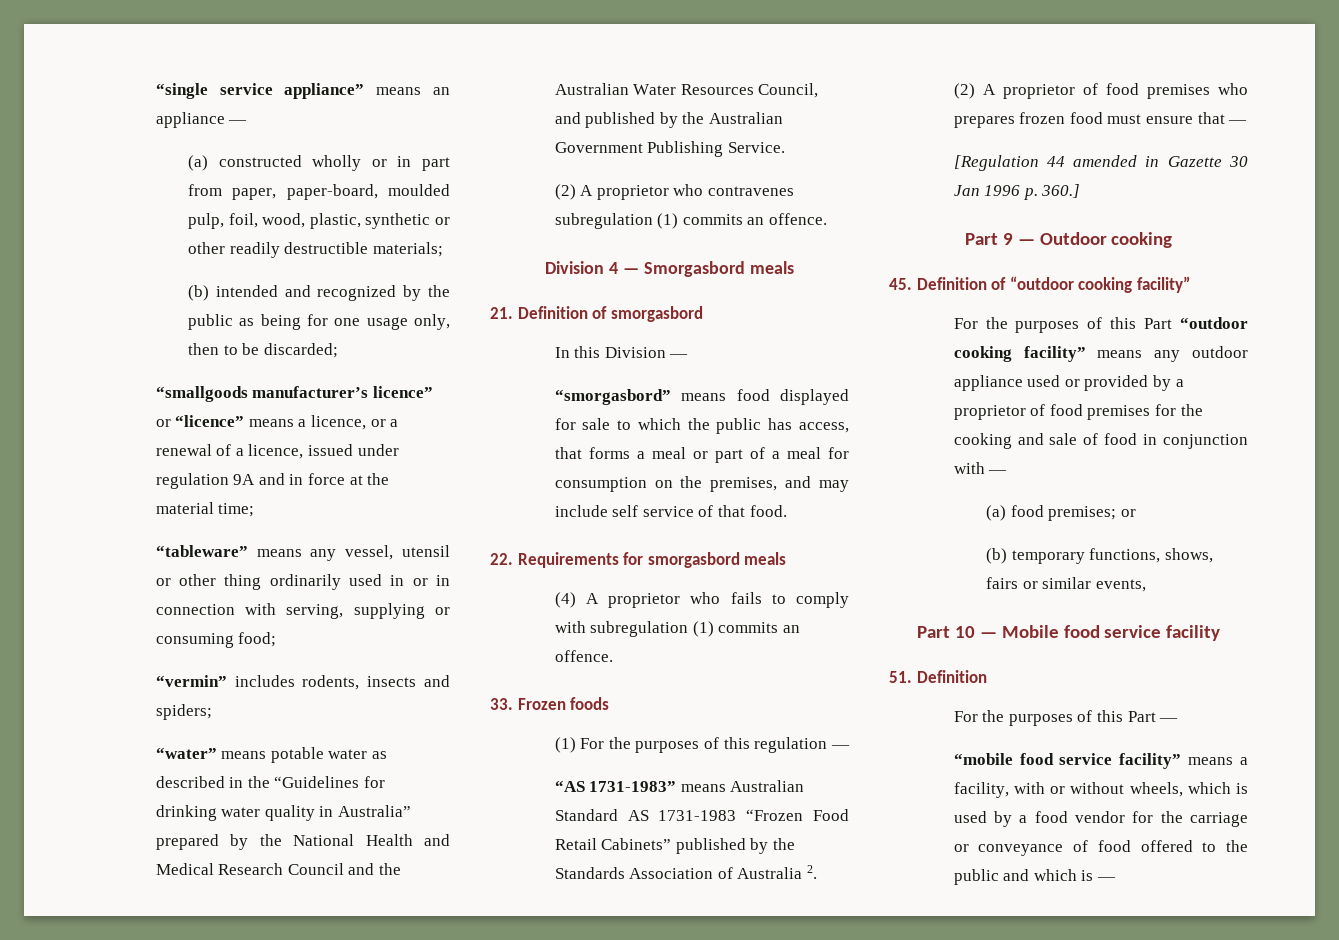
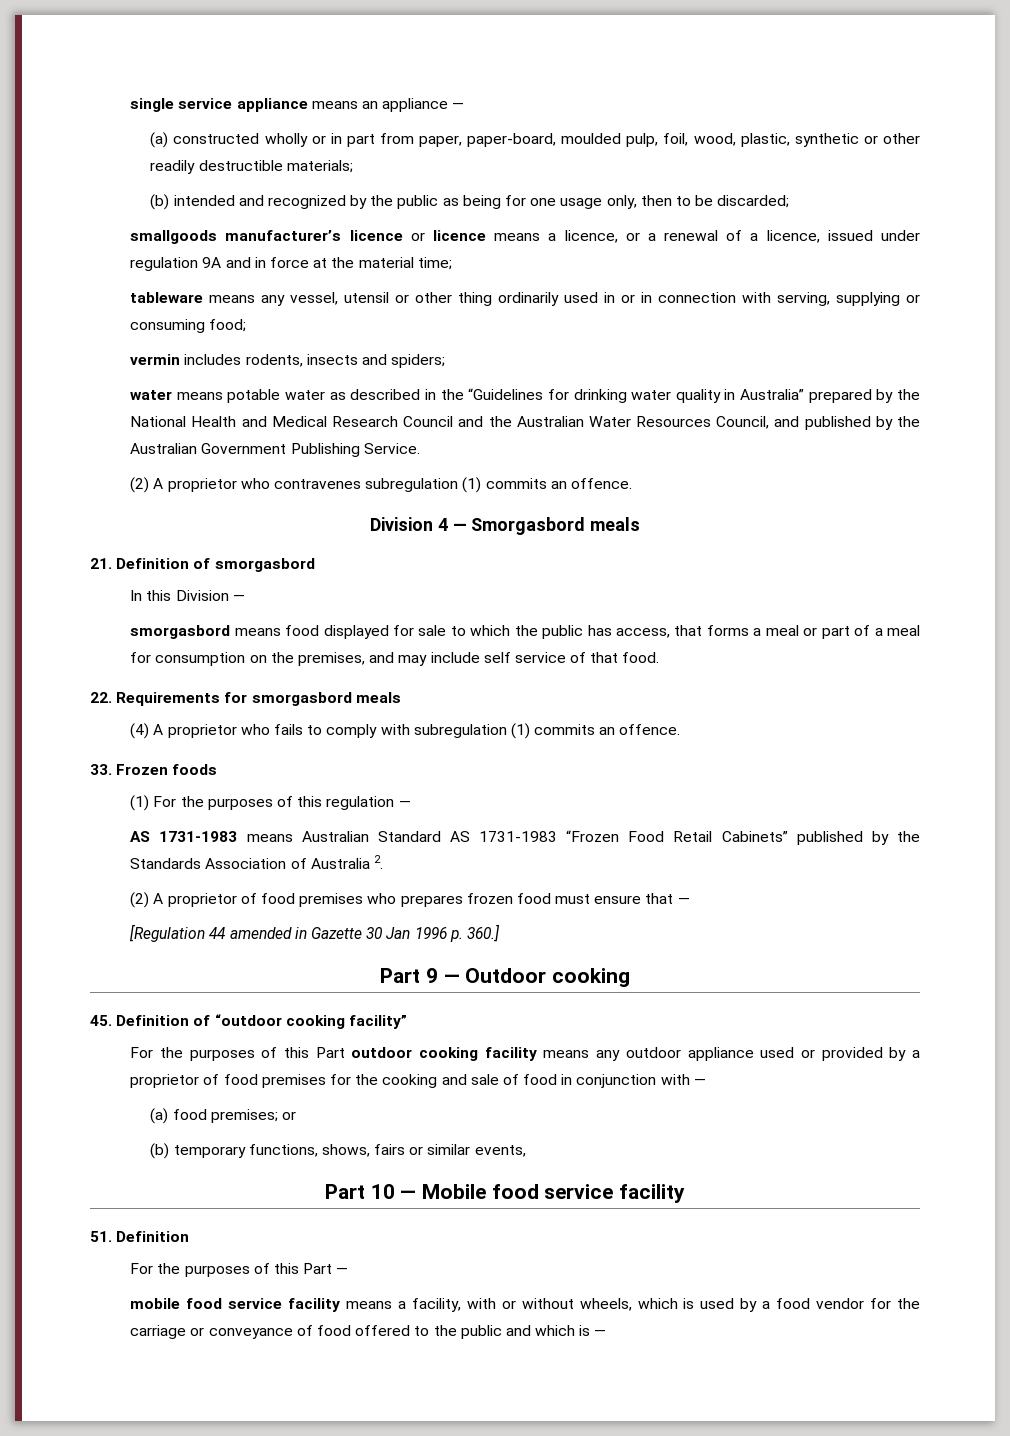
- “single service appliance” means an appliance —
+ single service appliance means an appliance —
- “smallgoods manufacturer’s licence” or “licence” means a licence, or a renewal of a licence, issued under regulation 9A and in force at the material time;
+ smallgoods manufacturer’s licence or licence means a licence, or a renewal of a licence, issued under regulation 9A and in force at the material time;
- “tableware” means any vessel, utensil or other thing ordinarily used in or in connection with serving, supplying or consuming food;
+ tableware means any vessel, utensil or other thing ordinarily used in or in connection with serving, supplying or consuming food;
- “vermin” includes rodents, insects and spiders;
+ vermin includes rodents, insects and spiders;
- “water” means potable water as described in the “Guidelines for drinking water quality in Australia” prepared by the National Health and Medical Research Council and the Australian Water Resources Council, and published by the Australian Government Publishing Service.
+ water means potable water as described in the “Guidelines for drinking water quality in Australia” prepared by the National Health and Medical Research Council and the Australian Water Resources Council, and published by the Australian Government Publishing Service.
- “smorgasbord” means food displayed for sale to which the public has access, that forms a meal or part of a meal for consumption on the premises, and may include self service of that food.
+ smorgasbord means food displayed for sale to which the public has access, that forms a meal or part of a meal for consumption on the premises, and may include self service of that food.
- “AS 1731-1983” means Australian Standard AS 1731-1983 “Frozen Food Retail Cabinets” published by the Standards Association of Australia 2.
+ AS 1731-1983 means Australian Standard AS 1731-1983 “Frozen Food Retail Cabinets” published by the Standards Association of Australia 2.
- For the purposes of this Part “outdoor cooking facility” means any outdoor appliance used or provided by a proprietor of food premises for the cooking and sale of food in conjunction with —
+ For the purposes of this Part outdoor cooking facility means any outdoor appliance used or provided by a proprietor of food premises for the cooking and sale of food in conjunction with —
- “mobile food service facility” means a facility, with or without wheels, which is used by a food vendor for the carriage or conveyance of food offered to the public and which is —
+ mobile food service facility means a facility, with or without wheels, which is used by a food vendor for the carriage or conveyance of food offered to the public and which is —

